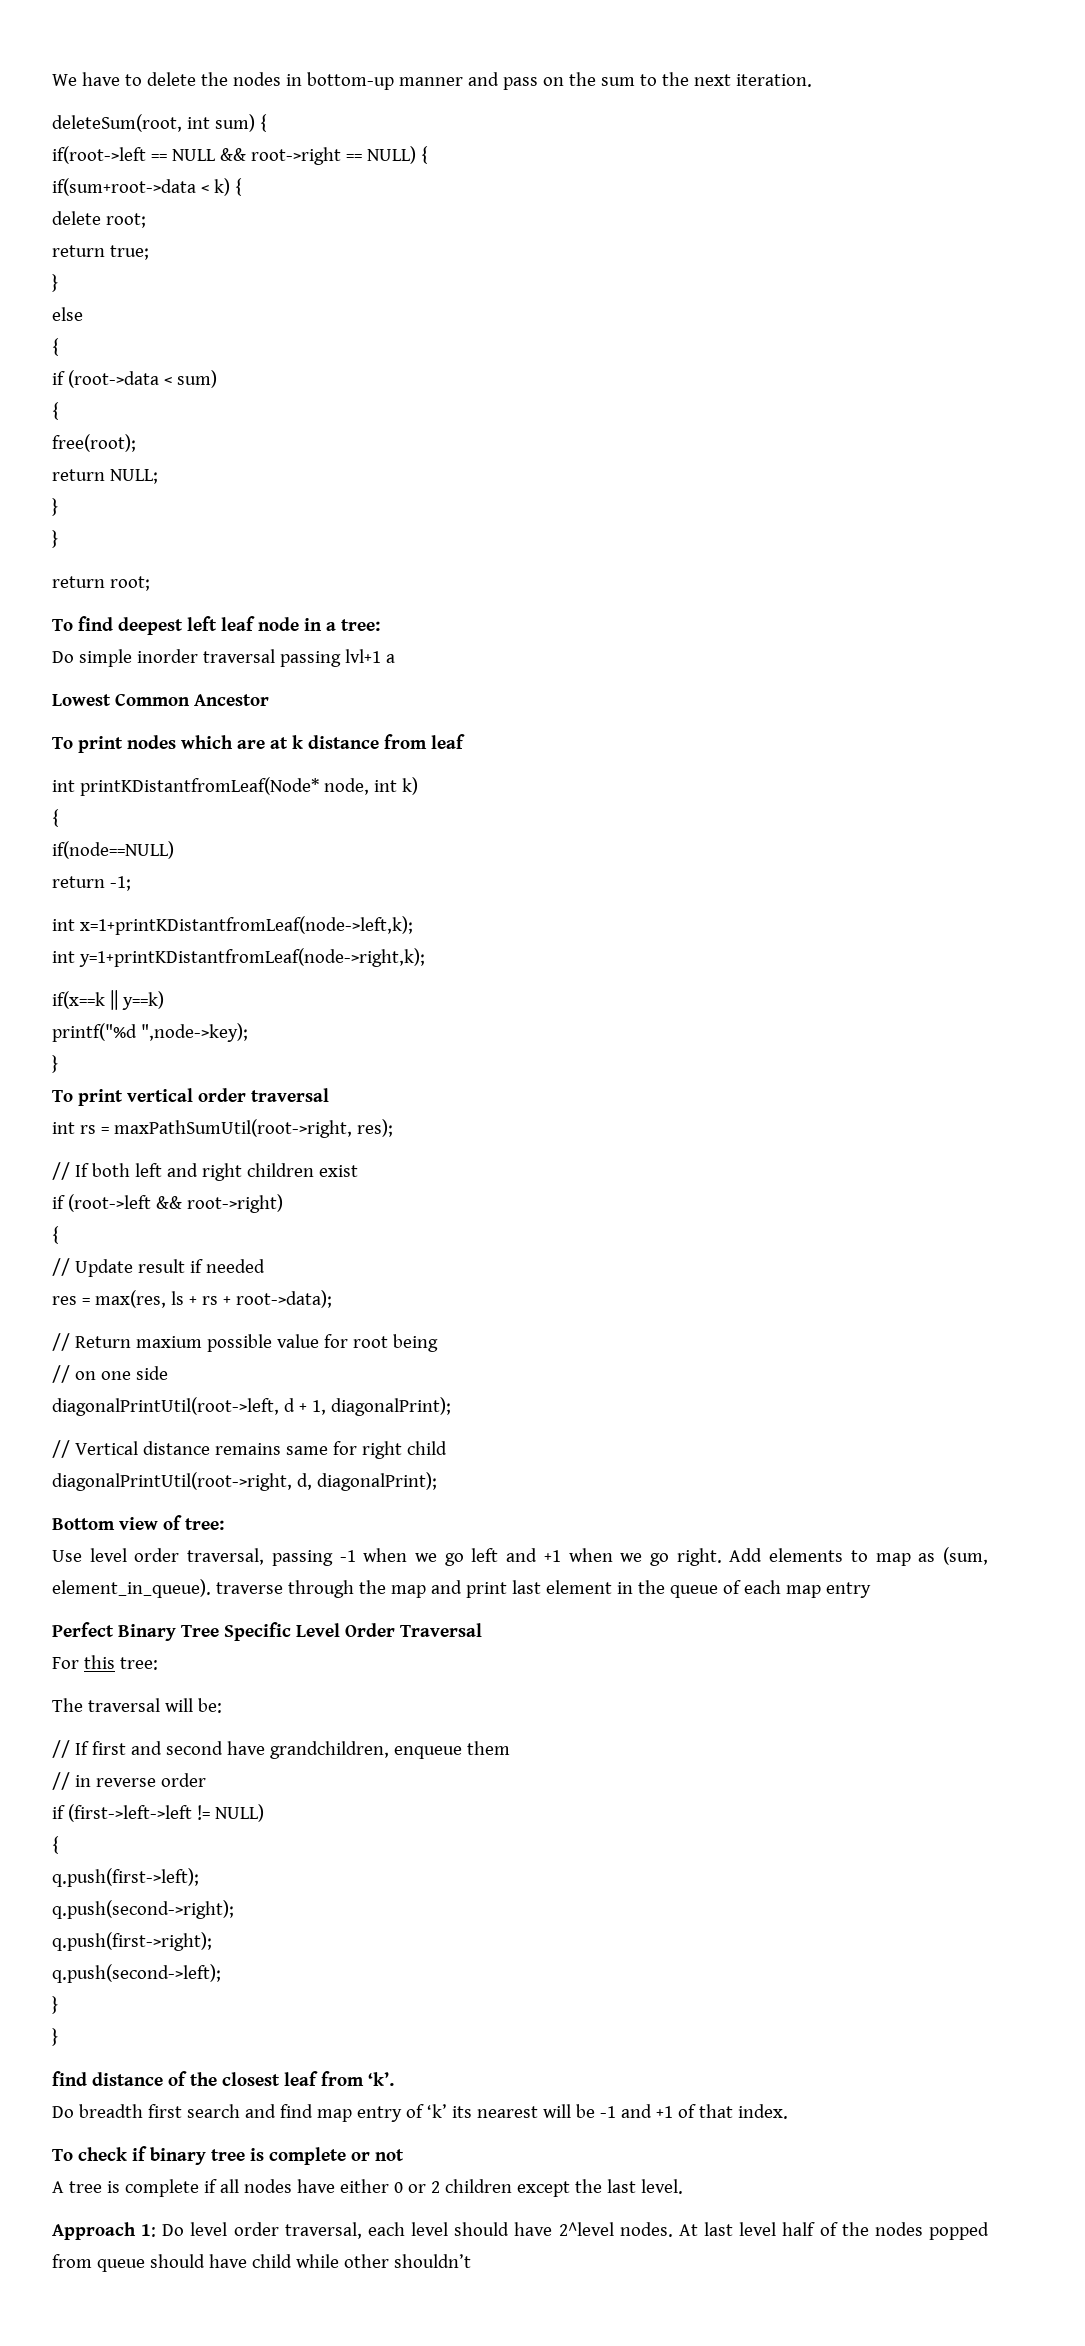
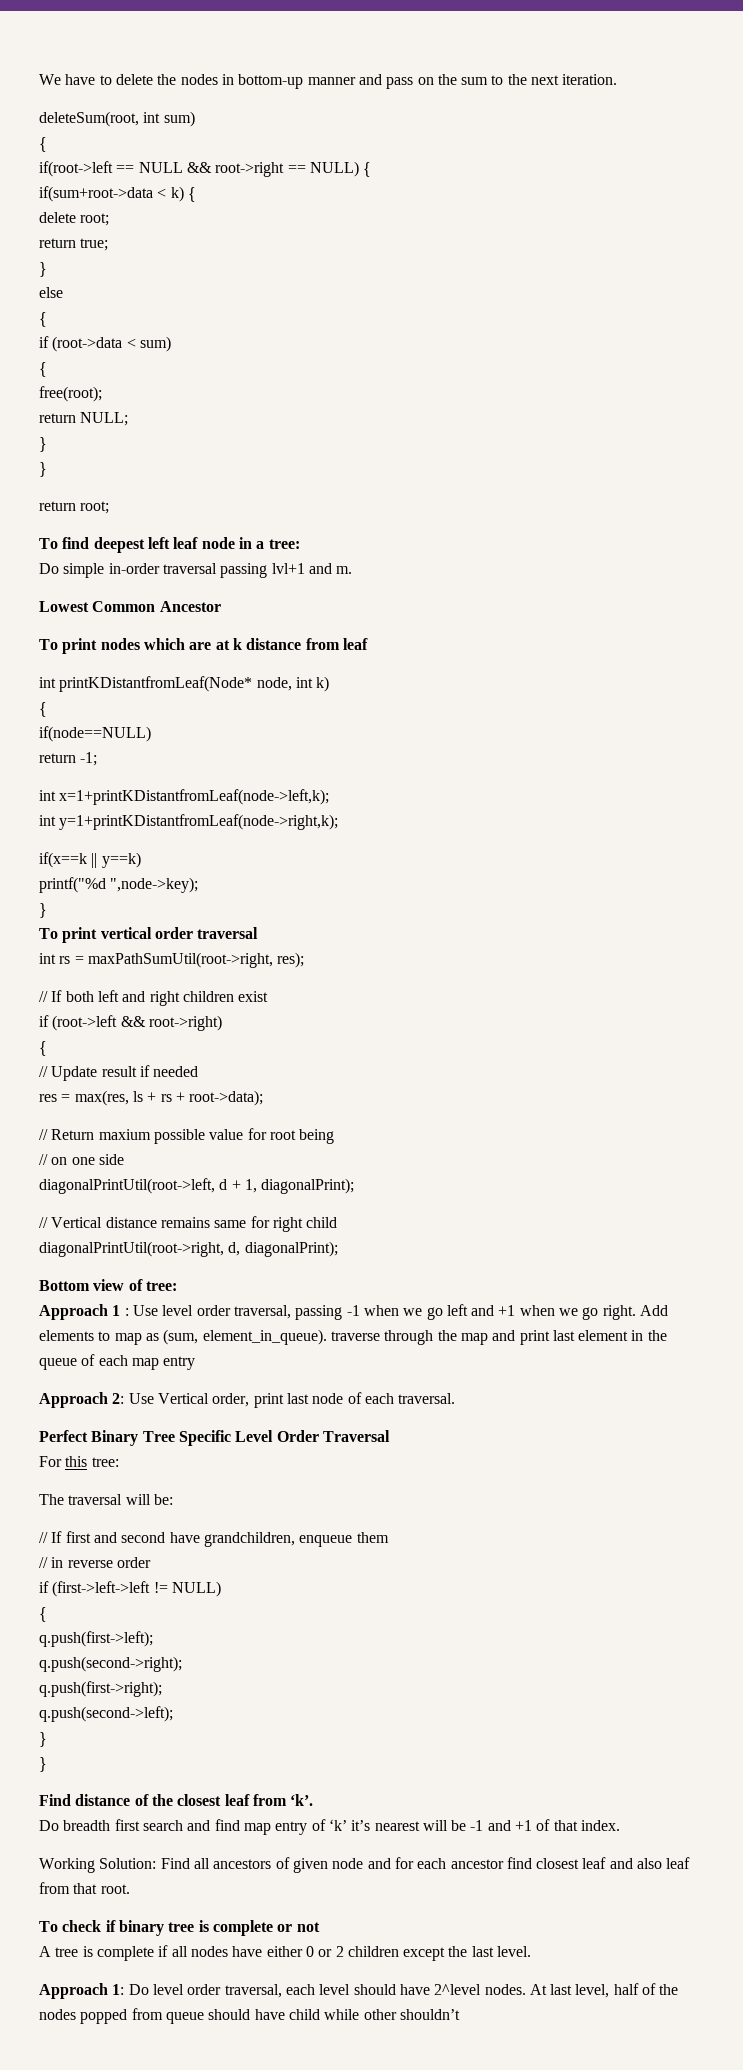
- deleteSum(root, int sum) {
+ deleteSum(root, int sum)
+ {
- Do simple inorder traversal passing lvl+1 a
+ Do simple in-order traversal passing lvl+1 and m.
- Use level order traversal, passing -1 when we go left and +1 when we go right.
+ Approach 1 : Use level order traversal, passing -1 when we go left and +1 when we go right.
+ Approach 2: Use Vertical order, print last node of each traversal.
- find distance of the closest leaf from ‘k’.
+ Find distance of the closest leaf from ‘k’.
- Do breadth first search and find map entry of ‘k’ its nearest will be -1 and +1 of that index.
+ Do breadth first search and find map entry of ‘k’ it’s nearest will be -1 and +1 of that index.
+ Working Solution: Find all ancestors of given node and for each ancestor find closest leaf and also leaf from that root.
- At last level half of the nodes popped from queue should have child while other shouldn’t
+ At last level, half of the nodes popped from queue should have child while other shouldn’t

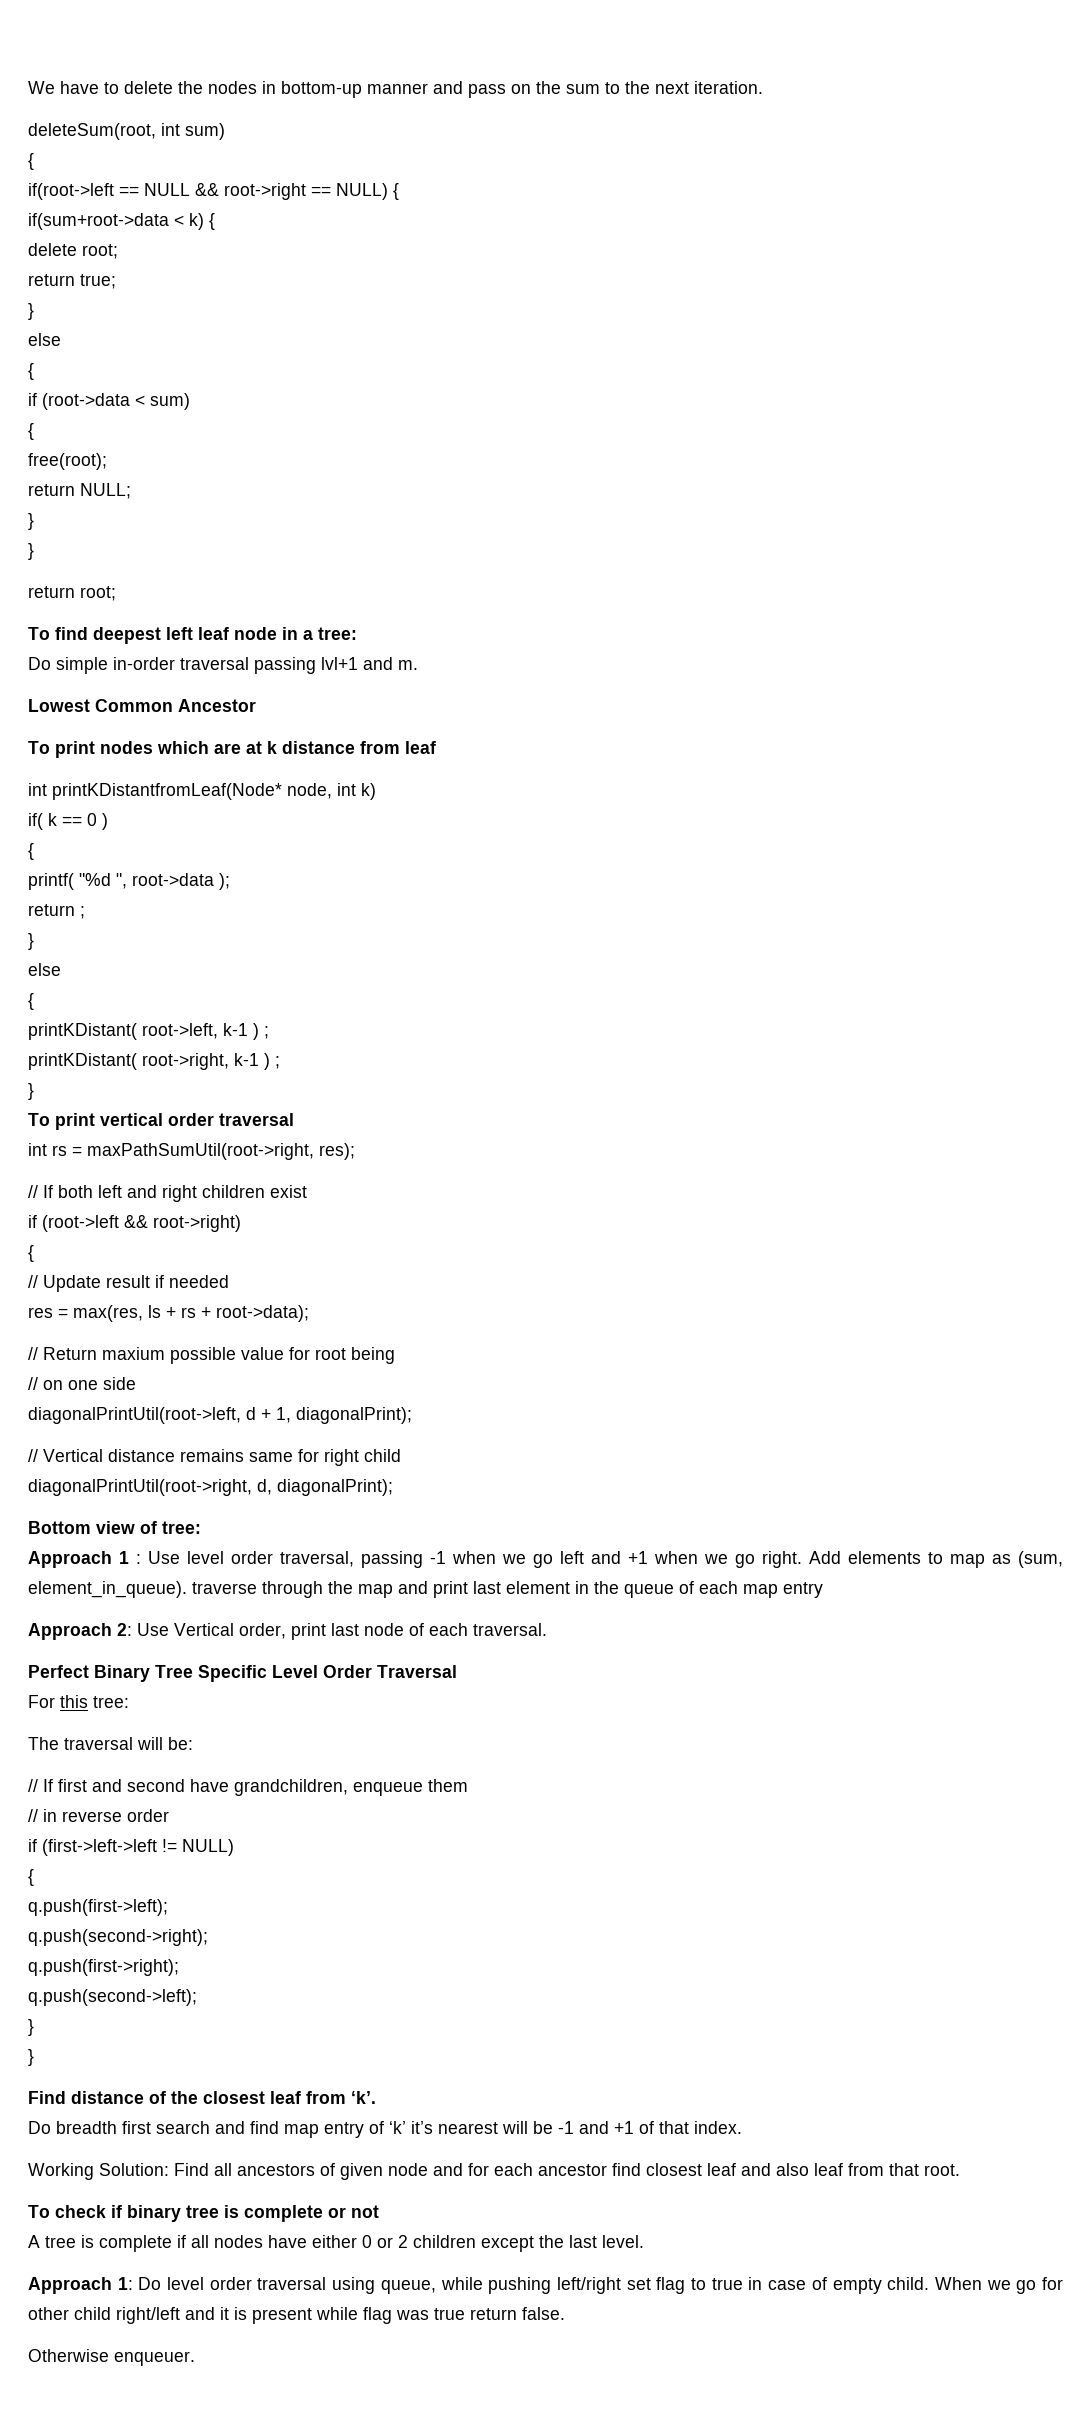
  int printKDistantfromLeaf(Node* node, int k)
+ if( k == 0 )
  {
- if(node==NULL)
- return -1;
- int x=1+printKDistantfromLeaf(node->left,k);
- int y=1+printKDistantfromLeaf(node->right,k);
- if(x==k || y==k)
- printf("%d ",node->key);
+ printf( "%d ", root->data );
+ return ;
+ }
+ else
+ {
+ printKDistant( root->left, k-1 ) ;
+ printKDistant( root->right, k-1 ) ;
- Approach 1: Do level order traversal, each level should have 2^level nodes. At last level, half of the nodes popped from queue should have child while other shouldn’t
+ Approach 1: Do level order traversal using queue, while pushing left/right set flag to true in case of empty child. When we go for other child right/left and it is present while flag was true return false.
+ Otherwise enqueuer.

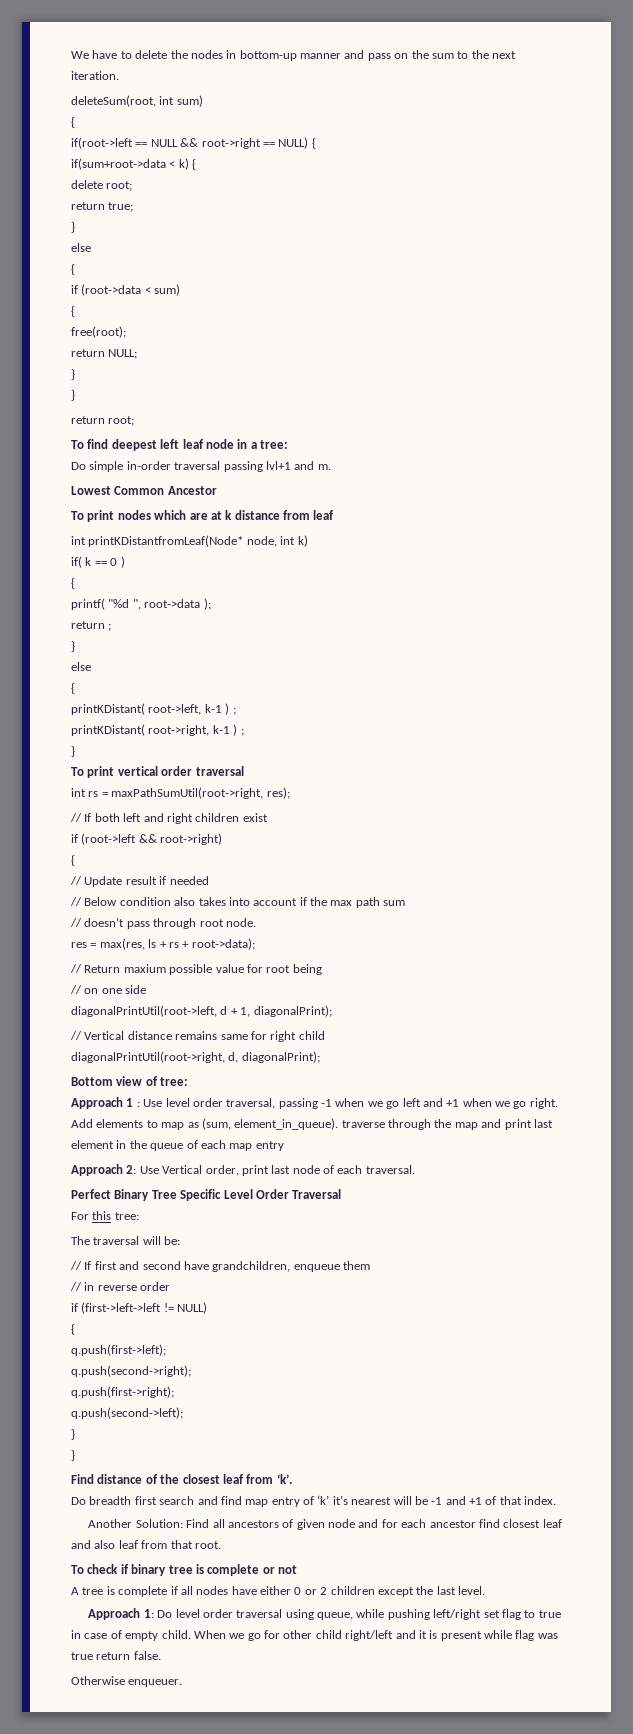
+ // Below condition also takes into account if the max path sum
+ // doesn’t pass through root node.
- Working Solution: Find all ancestors of given node and for each ancestor find closest leaf and also leaf from that root.
+ Another Solution: Find all ancestors of given node and for each ancestor find closest leaf and also leaf from that root.

